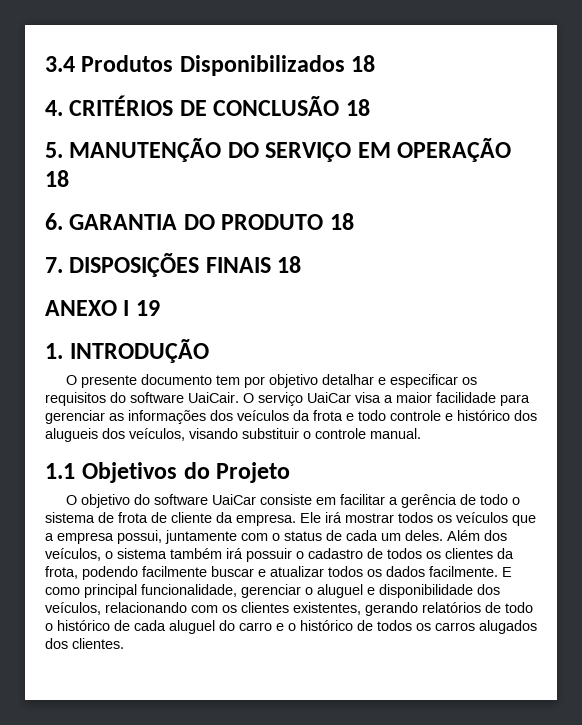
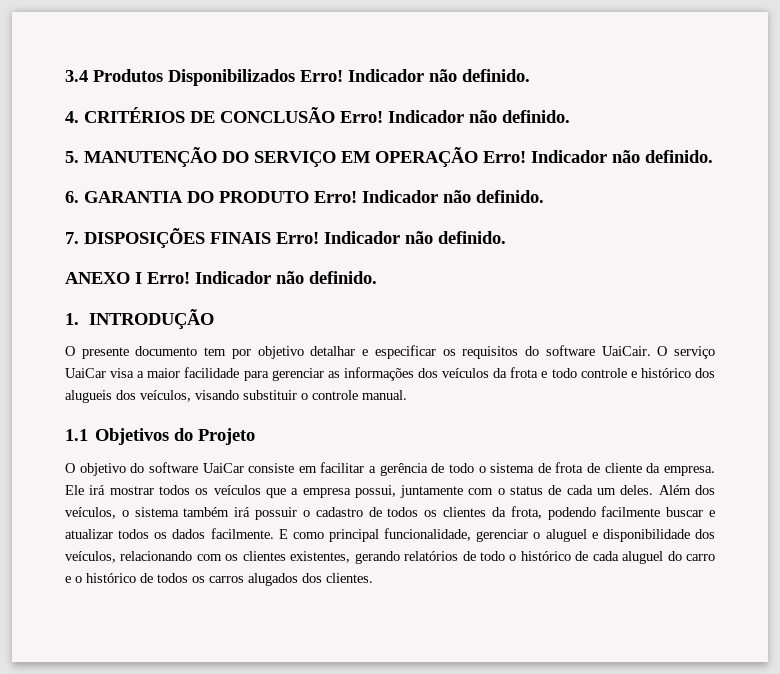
- 3.4 Produtos Disponibilizados 18
+ 3.4 Produtos Disponibilizados Erro! Indicador não definido.
- 4. CRITÉRIOS DE CONCLUSÃO 18
+ 4. CRITÉRIOS DE CONCLUSÃO Erro! Indicador não definido.
- 5. MANUTENÇÃO DO SERVIÇO EM OPERAÇÃO 18
+ 5. MANUTENÇÃO DO SERVIÇO EM OPERAÇÃO Erro! Indicador não definido.
- 6. GARANTIA DO PRODUTO 18
+ 6. GARANTIA DO PRODUTO Erro! Indicador não definido.
- 7. DISPOSIÇÕES FINAIS 18
- ANEXO I 19
+ 7. DISPOSIÇÕES FINAIS Erro! Indicador não definido.
+ ANEXO I Erro! Indicador não definido.

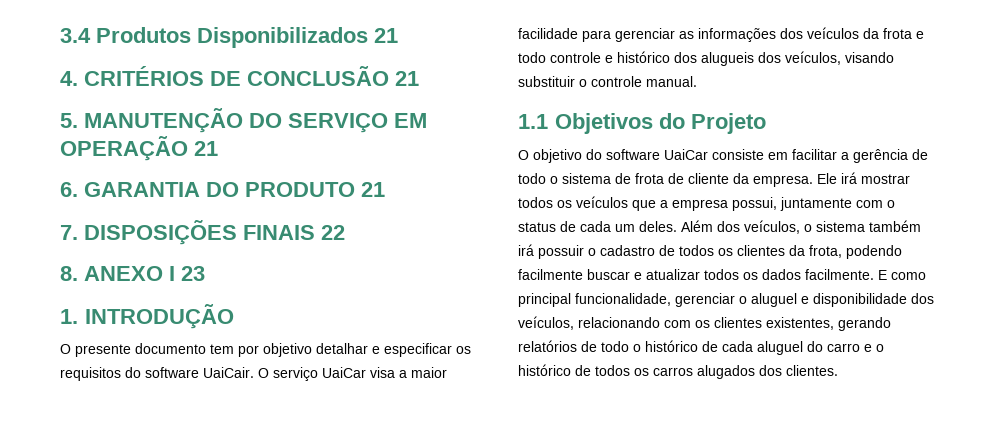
- 3.4 Produtos Disponibilizados Erro! Indicador não definido.
+ 3.4 Produtos Disponibilizados 21
- 4. CRITÉRIOS DE CONCLUSÃO Erro! Indicador não definido.
+ 4. CRITÉRIOS DE CONCLUSÃO 21
- 5. MANUTENÇÃO DO SERVIÇO EM OPERAÇÃO Erro! Indicador não definido.
+ 5. MANUTENÇÃO DO SERVIÇO EM OPERAÇÃO 21
- 6. GARANTIA DO PRODUTO Erro! Indicador não definido.
+ 6. GARANTIA DO PRODUTO 21
- 7. DISPOSIÇÕES FINAIS Erro! Indicador não definido.
- ANEXO I Erro! Indicador não definido.
+ 7. DISPOSIÇÕES FINAIS 22
+ 8. ANEXO I 23

